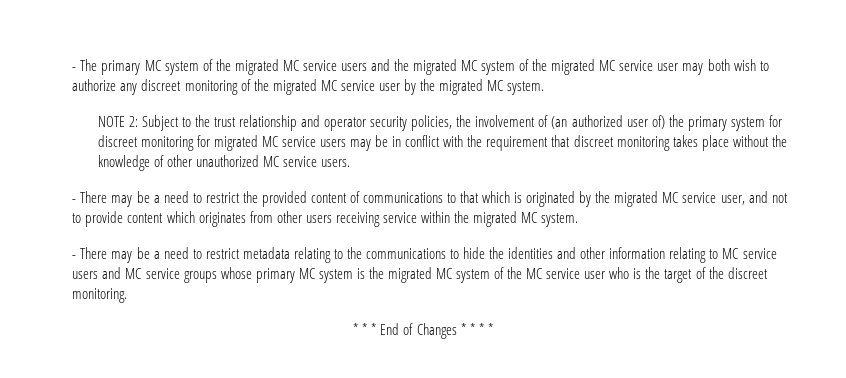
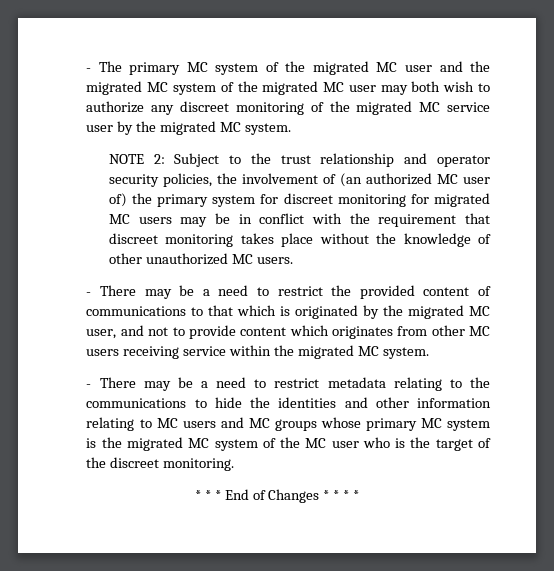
- - The primary MC system of the migrated MC service users and the migrated MC system of the migrated MC service user may both wish to authorize any discreet monitoring of the migrated MC service user by the migrated MC system.
+ - The primary MC system of the migrated MC user and the migrated MC system of the migrated MC user may both wish to authorize any discreet monitoring of the migrated MC service user by the migrated MC system.
- NOTE 2: Subject to the trust relationship and operator security policies, the involvement of (an authorized user of) the primary system for discreet monitoring for migrated MC service users may be in conflict with the requirement that discreet monitoring takes place without the knowledge of other unauthorized MC service users.
+ NOTE 2: Subject to the trust relationship and operator security policies, the involvement of (an authorized MC user of) the primary system for discreet monitoring for migrated MC users may be in conflict with the requirement that discreet monitoring takes place without the knowledge of other unauthorized MC users.
- - There may be a need to restrict the provided content of communications to that which is originated by the migrated MC service user, and not to provide content which originates from other users receiving service within the migrated MC system.
+ - There may be a need to restrict the provided content of communications to that which is originated by the migrated MC user, and not to provide content which originates from other MC users receiving service within the migrated MC system.
- - There may be a need to restrict metadata relating to the communications to hide the identities and other information relating to MC service users and MC service groups whose primary MC system is the migrated MC system of the MC service user who is the target of the discreet monitoring.
+ - There may be a need to restrict metadata relating to the communications to hide the identities and other information relating to MC users and MC groups whose primary MC system is the migrated MC system of the MC user who is the target of the discreet monitoring.

